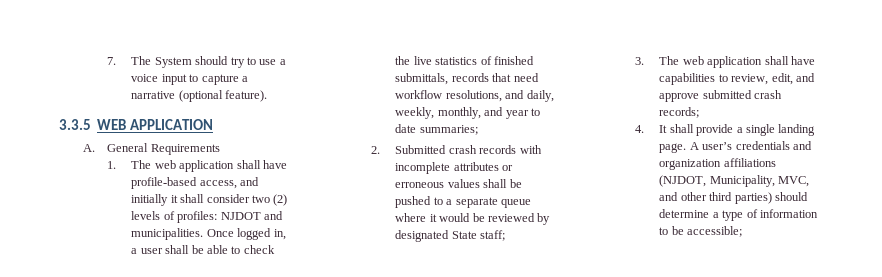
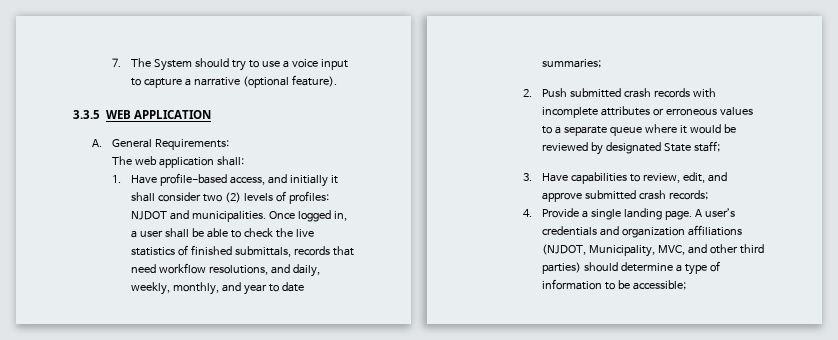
- A. General Requirements
- 1. The web application shall have profile-based access, and initially it shall consider two (2) levels of profiles: NJDOT and municipalities.
+ A. General Requirements:
+ The web application shall:
+ 1. Have profile-based access, and initially it shall consider two (2) levels of profiles: NJDOT and municipalities.
- 2. Submitted crash records with incomplete attributes or erroneous values shall be pushed to a separate queue where it would be reviewed by designated State staff;
+ 2. Push submitted crash records with incomplete attributes or erroneous values to a separate queue where it would be reviewed by designated State staff;
- 3. The web application shall have capabilities to review, edit, and approve submitted crash records;
+ 3. Have capabilities to review, edit, and approve submitted crash records;
- 4. It shall provide a single landing page.
+ 4. Provide a single landing page.

